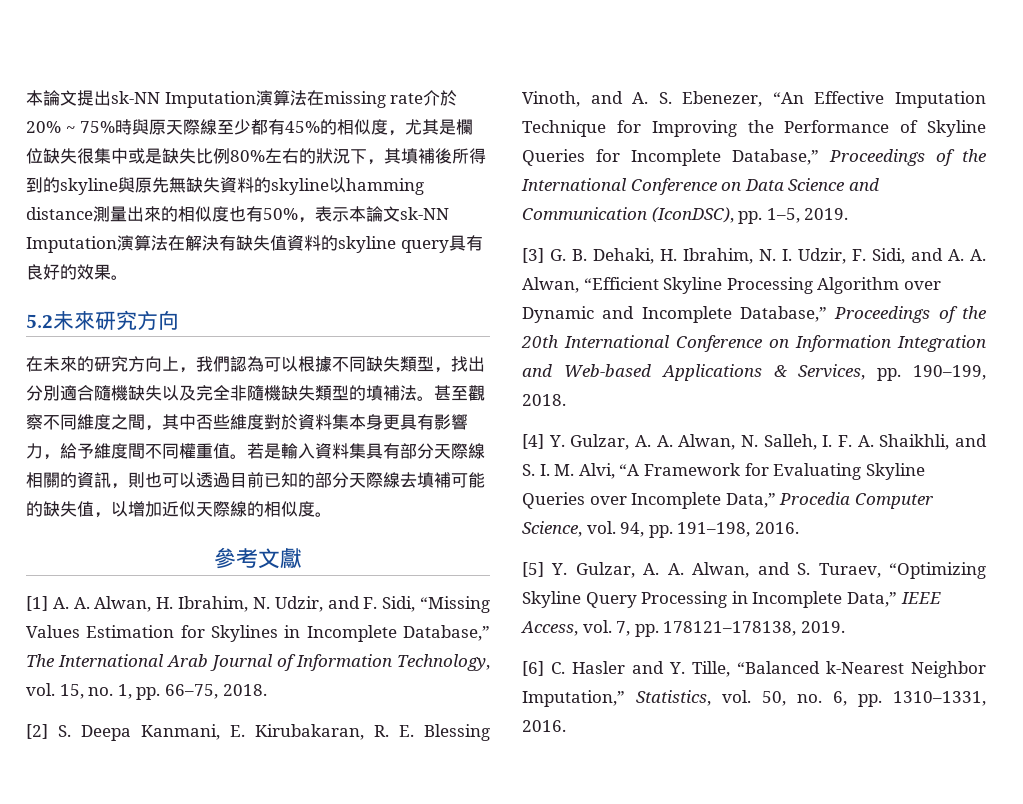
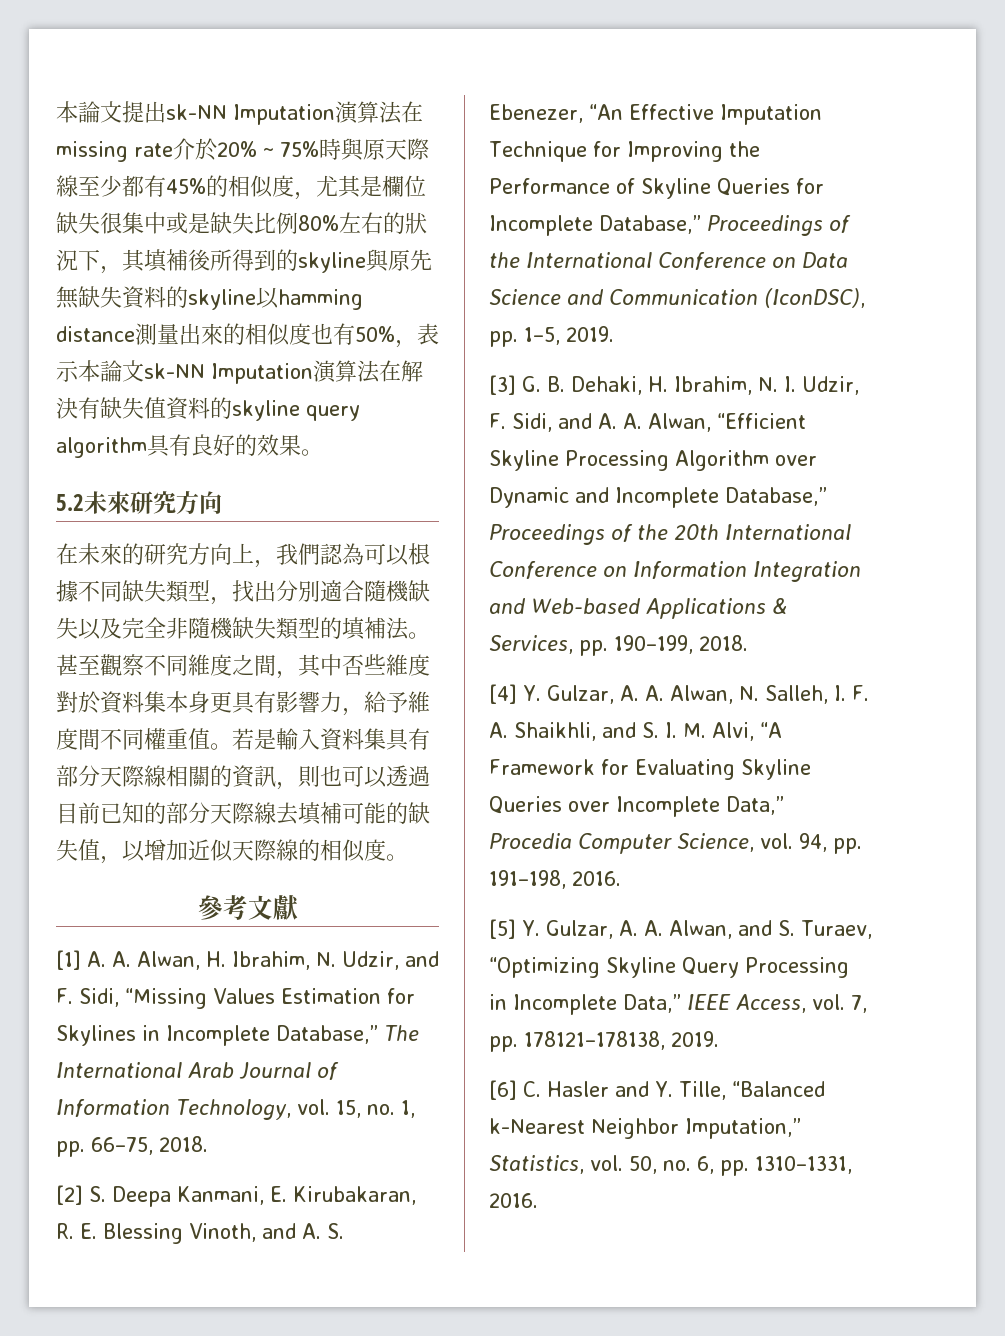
- 本論文提出sk-NN Imputation演算法在missing rate介於20% ~ 75%時與原天際線至少都有45%的相似度，尤其是欄位缺失很集中或是缺失比例80%左右的狀況下，其填補後所得到的skyline與原先無缺失資料的skyline以hamming distance測量出來的相似度也有50%，表示本論文sk-NN Imputation演算法在解決有缺失值資料的skyline query具有良好的效果。
+ 本論文提出sk-NN Imputation演算法在missing rate介於20% ~ 75%時與原天際線至少都有45%的相似度，尤其是欄位缺失很集中或是缺失比例80%左右的狀況下，其填補後所得到的skyline與原先無缺失資料的skyline以hamming distance測量出來的相似度也有50%，表示本論文sk-NN Imputation演算法在解決有缺失值資料的skyline query algorithm具有良好的效果。

